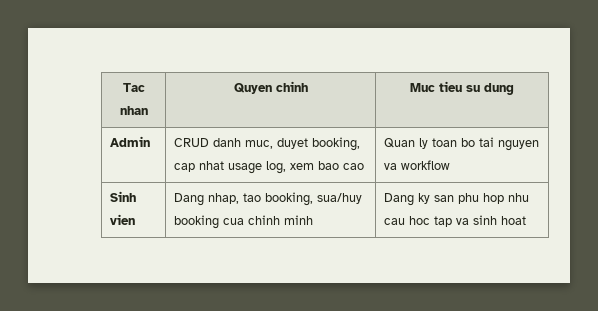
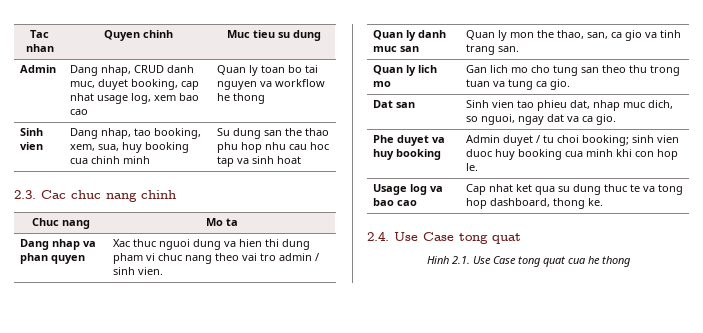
- Admin | CRUD danh muc, duyet booking, cap nhat usage log, xem bao cao | Quan ly toan bo tai nguyen va workflow
+ Admin | Dang nhap, CRUD danh muc, duyet booking, cap nhat usage log, xem bao cao | Quan ly toan bo tai nguyen va workflow he thong
- Sinh vien | Dang nhap, tao booking, sua/huy booking cua chinh minh | Dang ky san phu hop nhu cau hoc tap va sinh hoat
+ Sinh vien | Dang nhap, tao booking, xem, sua, huy booking cua chinh minh | Su dung san the thao phu hop nhu cau hoc tap va sinh hoat
+ 2.3. Cac chuc nang chinh
+ Chuc nang | Mo ta
+ Dang nhap va phan quyen | Xac thuc nguoi dung va hien thi dung pham vi chuc nang theo vai tro admin / sinh vien.
+ Quan ly danh muc san | Quan ly mon the thao, san, ca gio va tinh trang san.
+ Quan ly lich mo | Gan lich mo cho tung san theo thu trong tuan va tung ca gio.
+ Dat san | Sinh vien tao phieu dat, nhap muc dich, so nguoi, ngay dat va ca gio.
+ Phe duyet va huy booking | Admin duyet / tu choi booking; sinh vien duoc huy booking cua minh khi con hop le.
+ Usage log va bao cao | Cap nhat ket qua su dung thuc te va tong hop dashboard, thong ke.
+ 2.4. Use Case tong quat
+ Hinh 2.1. Use Case tong quat cua he thong

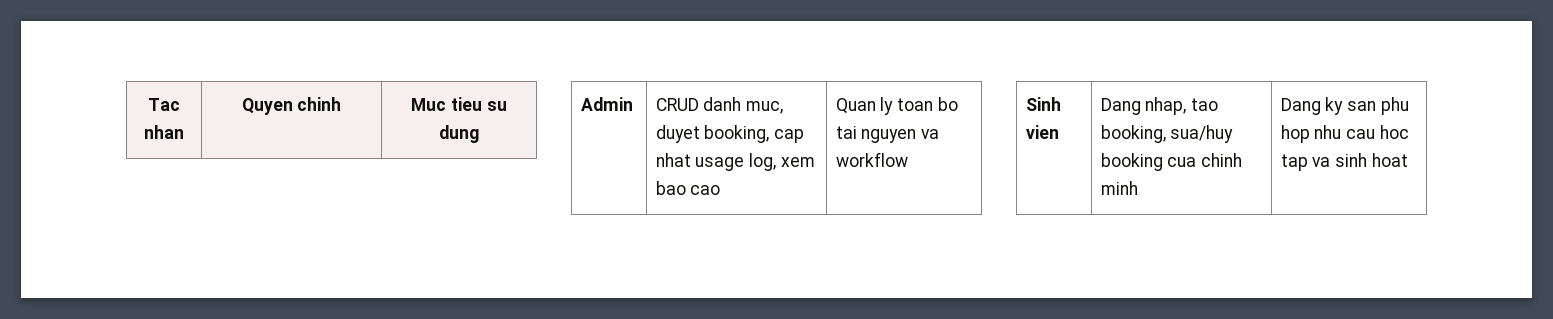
- Admin | Dang nhap, CRUD danh muc, duyet booking, cap nhat usage log, xem bao cao | Quan ly toan bo tai nguyen va workflow he thong
+ Admin | CRUD danh muc, duyet booking, cap nhat usage log, xem bao cao | Quan ly toan bo tai nguyen va workflow
- Sinh vien | Dang nhap, tao booking, xem, sua, huy booking cua chinh minh | Su dung san the thao phu hop nhu cau hoc tap va sinh hoat
+ Sinh vien | Dang nhap, tao booking, sua/huy booking cua chinh minh | Dang ky san phu hop nhu cau hoc tap va sinh hoat
- 2.3. Cac chuc nang chinh
- Chuc nang | Mo ta
- Dang nhap va phan quyen | Xac thuc nguoi dung va hien thi dung pham vi chuc nang theo vai tro admin / sinh vien.
- Quan ly danh muc san | Quan ly mon the thao, san, ca gio va tinh trang san.
- Quan ly lich mo | Gan lich mo cho tung san theo thu trong tuan va tung ca gio.
- Dat san | Sinh vien tao phieu dat, nhap muc dich, so nguoi, ngay dat va ca gio.
- Phe duyet va huy booking | Admin duyet / tu choi booking; sinh vien duoc huy booking cua minh khi con hop le.
- Usage log va bao cao | Cap nhat ket qua su dung thuc te va tong hop dashboard, thong ke.
- 2.4. Use Case tong quat
- Hinh 2.1. Use Case tong quat cua he thong

